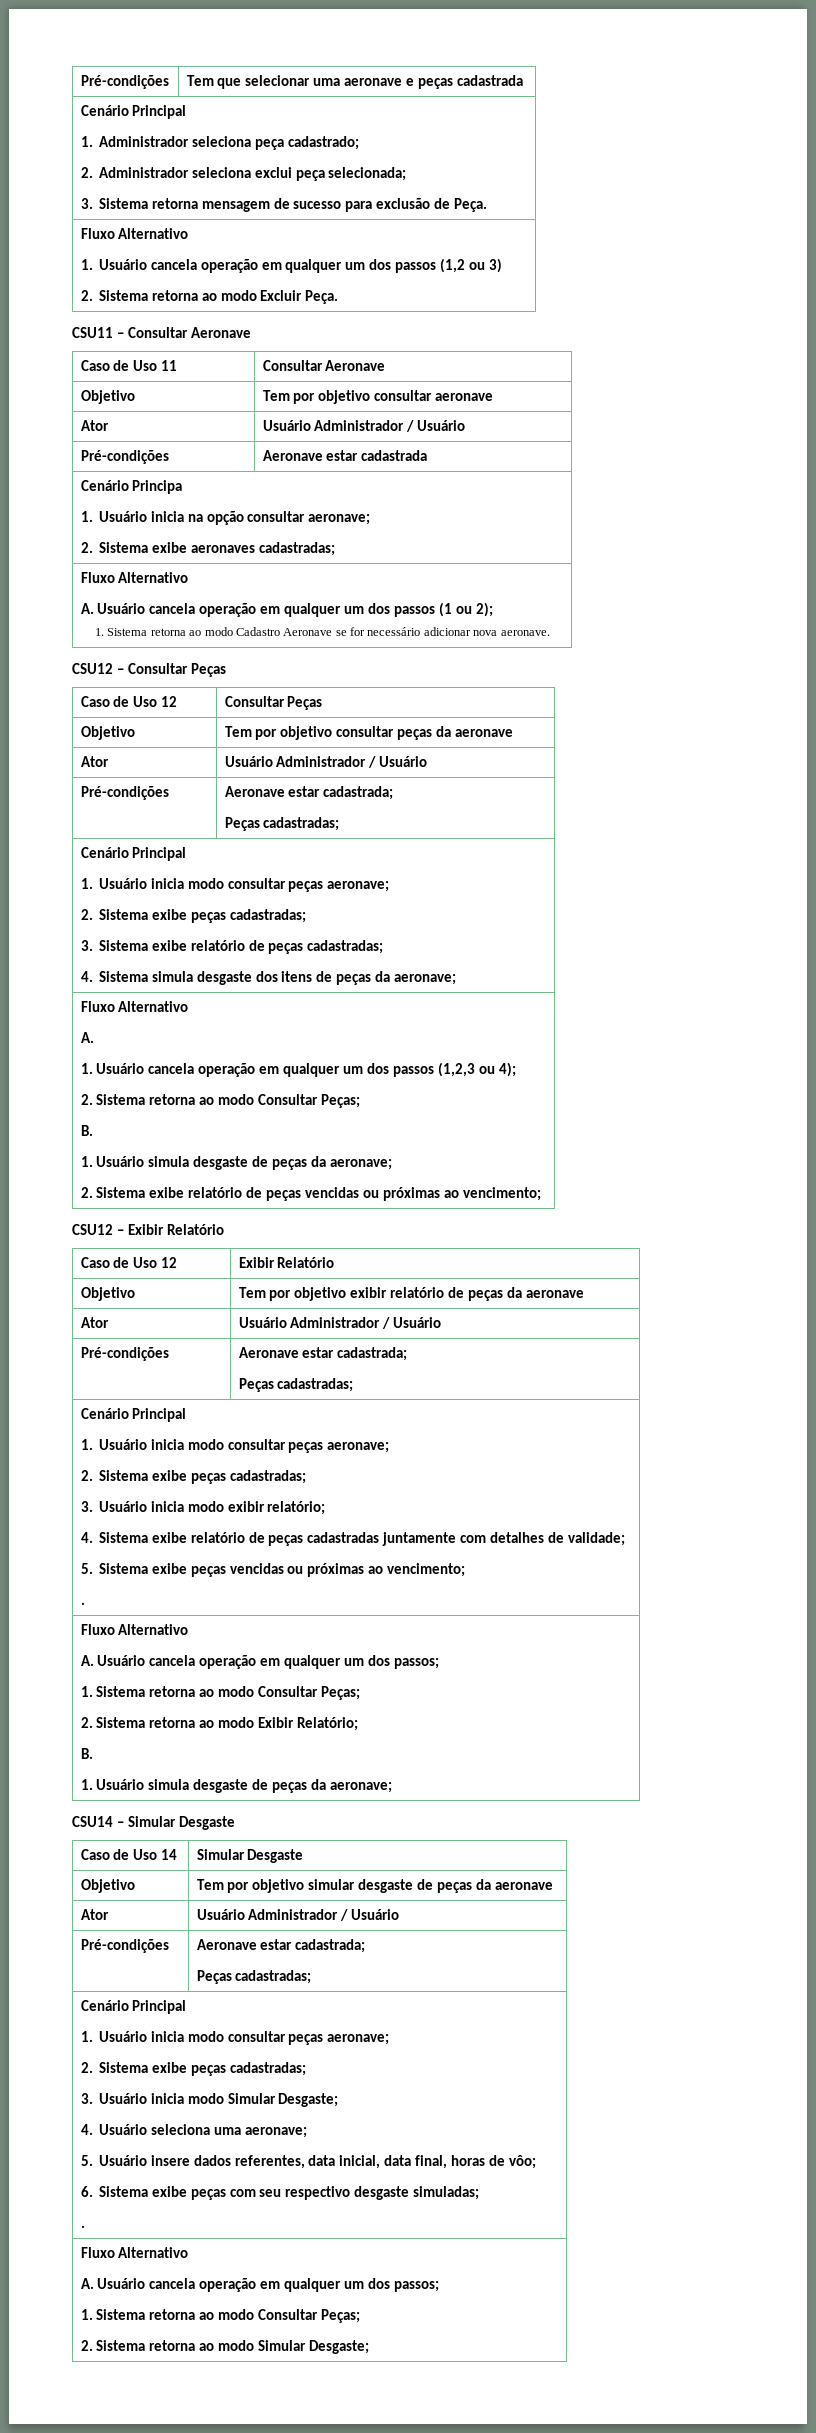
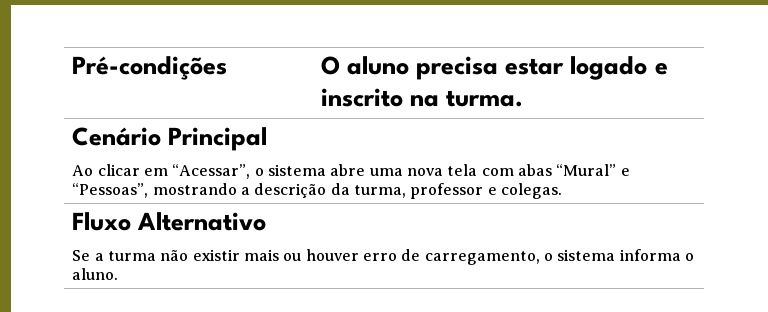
- Pré-condições | Tem que selecionar uma aeronave e peças cadastrada
+ Pré-condições | O aluno precisa estar logado e inscrito na turma.
  Cenário Principal
- 1. Administrador seleciona peça cadastrado;
- 2. Administrador seleciona exclui peça selecionada;
- 3. Sistema retorna mensagem de sucesso para exclusão de Peça.
+ Ao clicar em “Acessar”, o sistema abre uma nova tela com abas “Mural” e “Pessoas”, mostrando a descrição da turma, professor e colegas.
  Fluxo Alternativo
- 1. Usuário cancela operação em qualquer um dos passos (1,2 ou 3)
- 2. Sistema retorna ao modo Excluir Peça.
- CSU11 – Consultar Aeronave
- Caso de Uso 11 | Consultar Aeronave
- Objetivo | Tem por objetivo consultar aeronave
- Ator | Usuário Administrador / Usuário
- Pré-condições | Aeronave estar cadastrada
- Cenário Principa
- 1. Usuário inicia na opção consultar aeronave;
- 2. Sistema exibe aeronaves cadastradas;
- Fluxo Alternativo
- A. Usuário cancela operação em qualquer um dos passos (1 ou 2);
- 1. Sistema retorna ao modo Cadastro Aeronave se for necessário adicionar nova aeronave.
- CSU12 – Consultar Peças
- Caso de Uso 12 | Consultar Peças
- Objetivo | Tem por objetivo consultar peças da aeronave
- Ator | Usuário Administrador / Usuário
- Pré-condições | Aeronave estar cadastrada;
- Peças cadastradas;
- Cenário Principal
- 1. Usuário inicia modo consultar peças aeronave;
- 2. Sistema exibe peças cadastradas;
- 3. Sistema exibe relatório de peças cadastradas;
- 4. Sistema simula desgaste dos itens de peças da aeronave;
- Fluxo Alternativo
- A.
- 1. Usuário cancela operação em qualquer um dos passos (1,2,3 ou 4);
- 2. Sistema retorna ao modo Consultar Peças;
- B.
- 1. Usuário simula desgaste de peças da aeronave;
- 2. Sistema exibe relatório de peças vencidas ou próximas ao vencimento;
- CSU12 – Exibir Relatório
- Caso de Uso 12 | Exibir Relatório
- Objetivo | Tem por objetivo exibir relatório de peças da aeronave
- Ator | Usuário Administrador / Usuário
- Pré-condições | Aeronave estar cadastrada;
- Peças cadastradas;
- Cenário Principal
- 1. Usuário inicia modo consultar peças aeronave;
- 2. Sistema exibe peças cadastradas;
- 3. Usuário inicia modo exibir relatório;
- 4. Sistema exibe relatório de peças cadastradas juntamente com detalhes de validade;
- 5. Sistema exibe peças vencidas ou próximas ao vencimento;
- .
- Fluxo Alternativo
- A. Usuário cancela operação em qualquer um dos passos;
- 1. Sistema retorna ao modo Consultar Peças;
- 2. Sistema retorna ao modo Exibir Relatório;
- B.
- 1. Usuário simula desgaste de peças da aeronave;
- CSU14 – Simular Desgaste
- Caso de Uso 14 | Simular Desgaste
- Objetivo | Tem por objetivo simular desgaste de peças da aeronave
- Ator | Usuário Administrador / Usuário
- Pré-condições | Aeronave estar cadastrada;
- Peças cadastradas;
- Cenário Principal
- 1. Usuário inicia modo consultar peças aeronave;
- 2. Sistema exibe peças cadastradas;
- 3. Usuário inicia modo Simular Desgaste;
- 4. Usuário seleciona uma aeronave;
- 5. Usuário insere dados referentes, data inicial, data final, horas de vôo;
- 6. Sistema exibe peças com seu respectivo desgaste simuladas;
- .
- Fluxo Alternativo
- A. Usuário cancela operação em qualquer um dos passos;
- 1. Sistema retorna ao modo Consultar Peças;
- 2. Sistema retorna ao modo Simular Desgaste;
+ Se a turma não existir mais ou houver erro de carregamento, o sistema informa o aluno.

